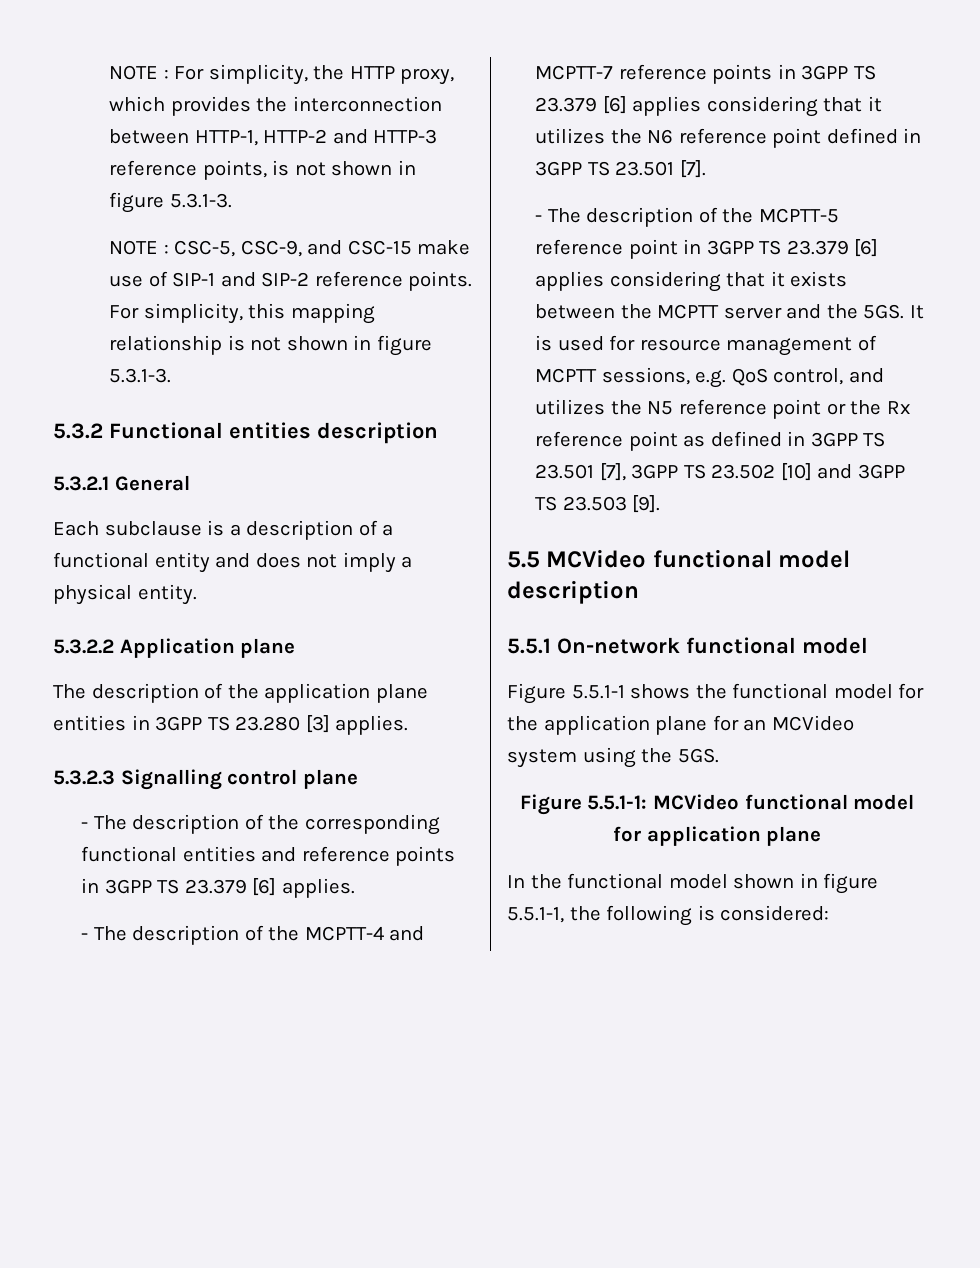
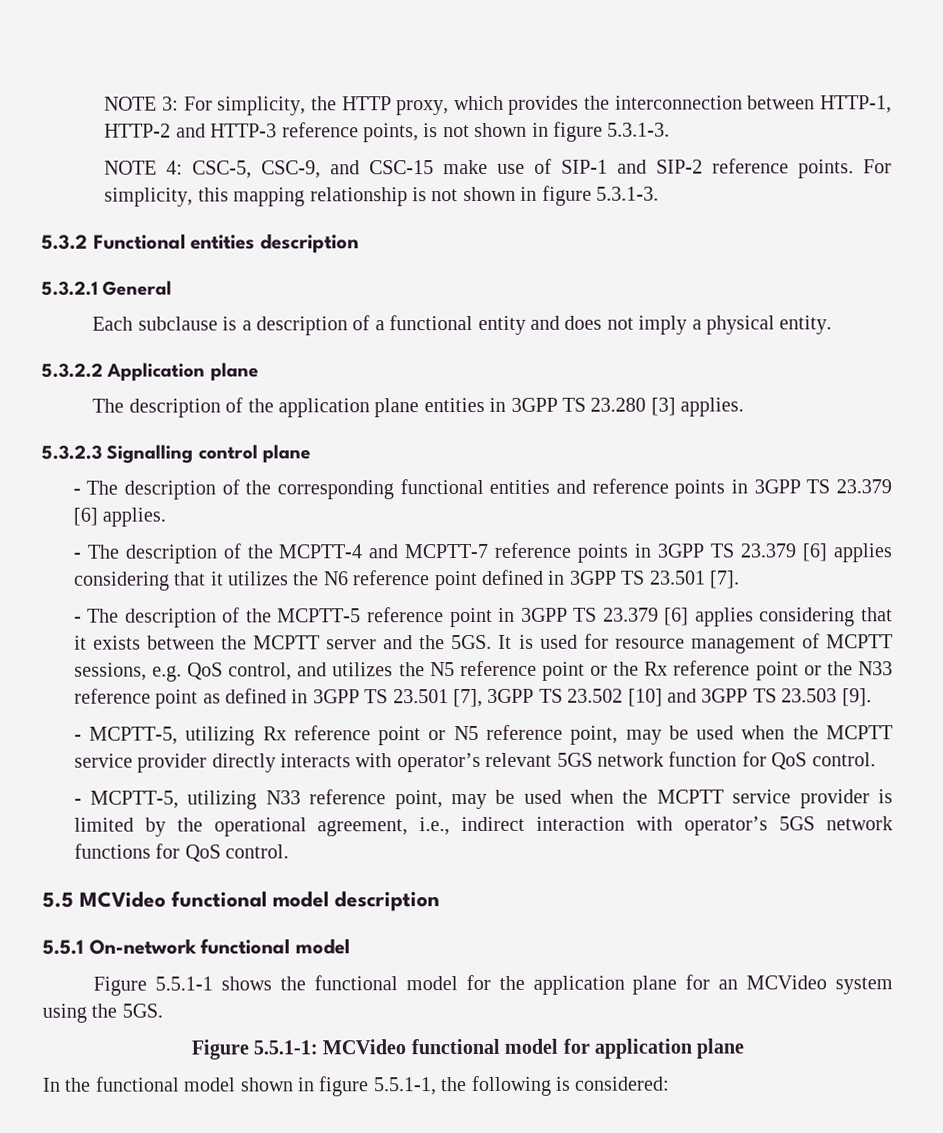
- NOTE : For simplicity, the HTTP proxy, which provides the interconnection between HTTP-1, HTTP-2 and HTTP-3 reference points, is not shown in figure 5.3.1-3.
+ NOTE 3: For simplicity, the HTTP proxy, which provides the interconnection between HTTP-1, HTTP-2 and HTTP-3 reference points, is not shown in figure 5.3.1-3.
- NOTE : CSC-5, CSC-9, and CSC-15 make use of SIP-1 and SIP-2 reference points.
+ NOTE 4: CSC-5, CSC-9, and CSC-15 make use of SIP-1 and SIP-2 reference points.
- It is used for resource management of MCPTT sessions, e.g. QoS control, and utilizes the N5 reference point or the Rx reference point as defined in 3GPP TS 23.501 [7], 3GPP TS 23.502 [10] and 3GPP TS 23.503 [9].
+ It is used for resource management of MCPTT sessions, e.g. QoS control, and utilizes the N5 reference point or the Rx reference point or the N33 reference point as defined in 3GPP TS 23.501 [7], 3GPP TS 23.502 [10] and 3GPP TS 23.503 [9].
+ - MCPTT-5, utilizing Rx reference point or N5 reference point, may be used when the MCPTT service provider directly interacts with operator’s relevant 5GS network function for QoS control.
+ - MCPTT-5, utilizing N33 reference point, may be used when the MCPTT service provider is limited by the operational agreement, i.e., indirect interaction with operator’s 5GS network functions for QoS control.

